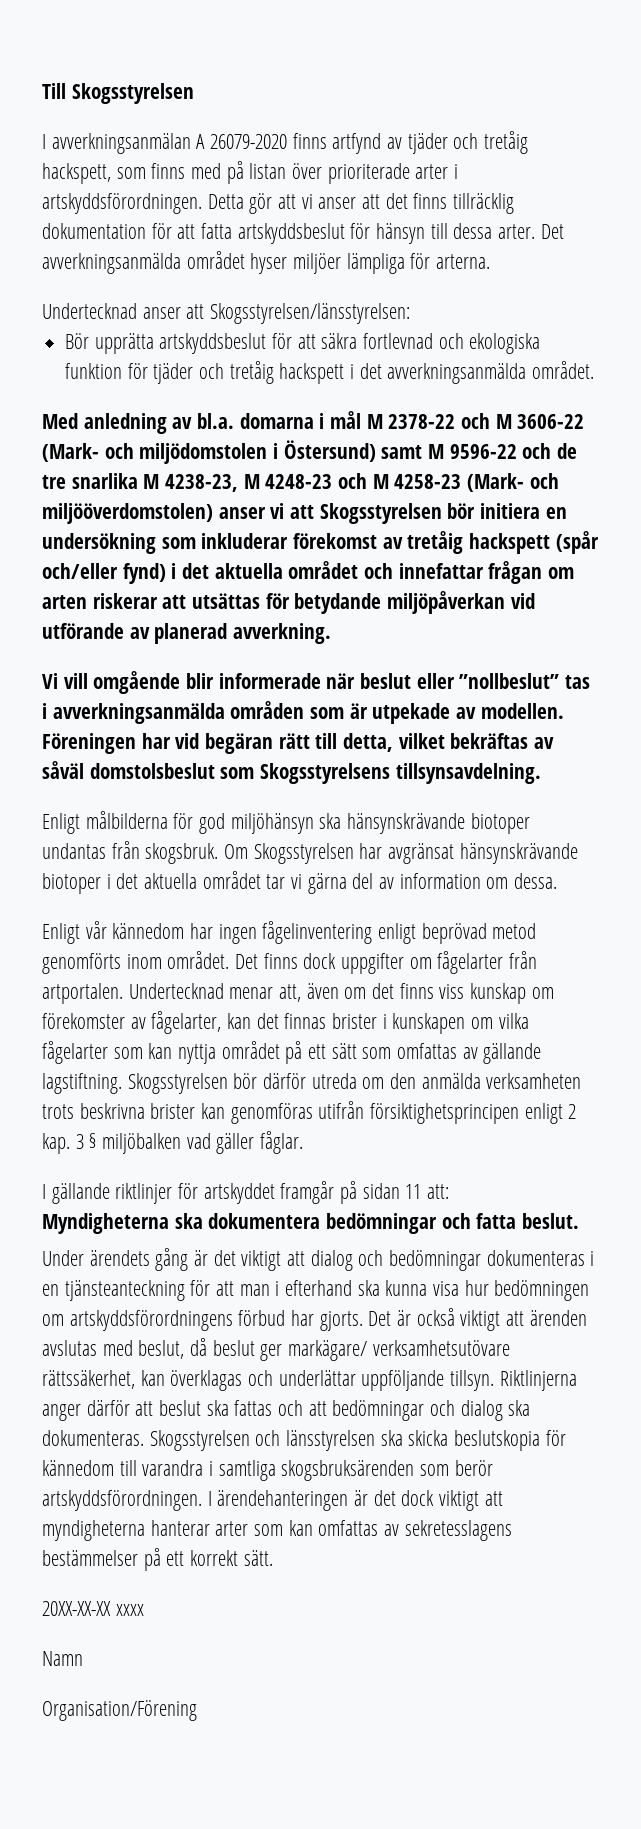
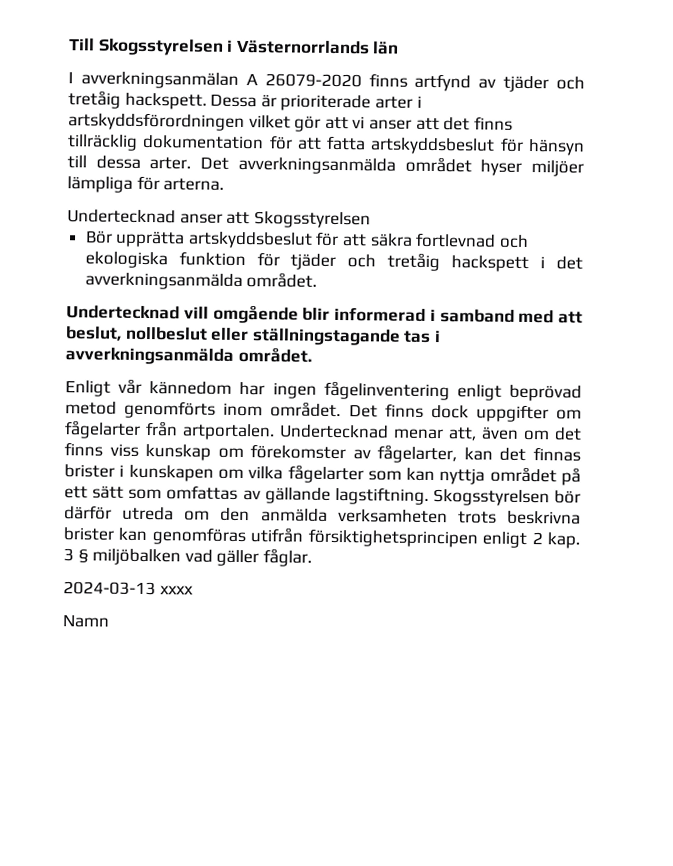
- Till Skogsstyrelsen
+ Till Skogsstyrelsen i Västernorrlands län
- I avverkningsanmälan A 26079-2020 finns artfynd av tjäder och tretåig hackspett, som finns med på listan över prioriterade arter i artskyddsförordningen. Detta gör att vi anser att det finns tillräcklig dokumentation för att fatta artskyddsbeslut för hänsyn till dessa arter.
+ I avverkningsanmälan A 26079-2020 finns artfynd av tjäder och tretåig hackspett. Dessa är prioriterade arter i artskyddsförordningen vilket gör att vi anser att det finns tillräcklig dokumentation för att fatta artskyddsbeslut för hänsyn till dessa arter.
- Undertecknad anser att Skogsstyrelsen/länsstyrelsen:
+ Undertecknad anser att Skogsstyrelsen
- Med anledning av bl.a. domarna i mål M 2378-22 och M 3606-22 (Mark- och miljödomstolen i Östersund) samt M 9596-22 och de tre snarlika M 4238-23, M 4248-23 och M 4258-23 (Mark- och miljööverdomstolen) anser vi att Skogsstyrelsen bör initiera en undersökning som inkluderar förekomst av tretåig hackspett (spår och/eller fynd) i det aktuella området och innefattar frågan om arten riskerar att utsättas för betydande miljöpåverkan vid utförande av planerad avverkning.
- Vi vill omgående blir informerade när beslut eller ”nollbeslut” tas i avverkningsanmälda områden som är utpekade av modellen. Föreningen har vid begäran rätt till detta, vilket bekräftas av såväl domstolsbeslut som Skogsstyrelsens tillsynsavdelning.
- Enligt målbilderna för god miljöhänsyn ska hänsynskrävande biotoper undantas från skogsbruk. Om Skogsstyrelsen har avgränsat hänsynskrävande biotoper i det aktuella området tar vi gärna del av information om dessa.
+ Undertecknad vill omgående blir informerad i samband med att beslut, nollbeslut eller ställningstagande tas i avverkningsanmälda området.
- I gällande riktlinjer för artskyddet framgår på sidan 11 att:
- Myndigheterna ska dokumentera bedömningar och fatta beslut.
- Under ärendets gång är det viktigt att dialog och bedömningar dokumenteras i en tjänsteanteckning för att man i efterhand ska kunna visa hur bedömningen om artskyddsförordningens förbud har gjorts. Det är också viktigt att ärenden avslutas med beslut, då beslut ger markägare/ verksamhetsutövare rättssäkerhet, kan överklagas och underlättar uppföljande tillsyn. Riktlinjerna anger därför att beslut ska fattas och att bedömningar och dialog ska dokumenteras. Skogsstyrelsen och länsstyrelsen ska skicka beslutskopia för kännedom till varandra i samtliga skogsbruksärenden som berör artskyddsförordningen. I ärendehanteringen är det dock viktigt att myndigheterna hanterar arter som kan omfattas av sekretesslagens bestämmelser på ett korrekt sätt.
- 20XX-XX-XX xxxx
+ 2024-03-13 xxxx
- Organisation/Förening

